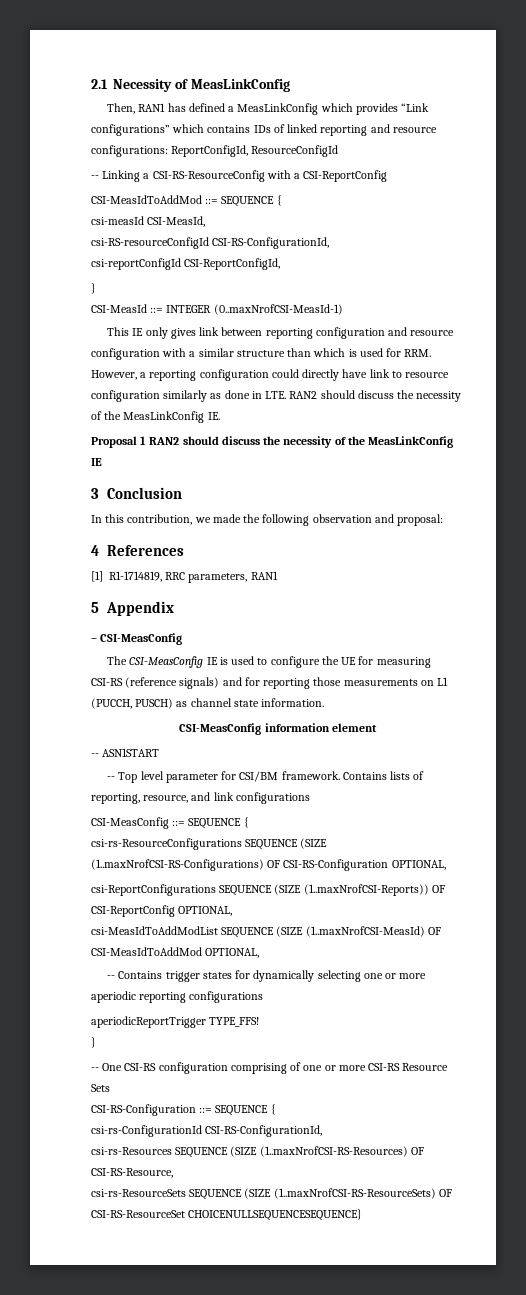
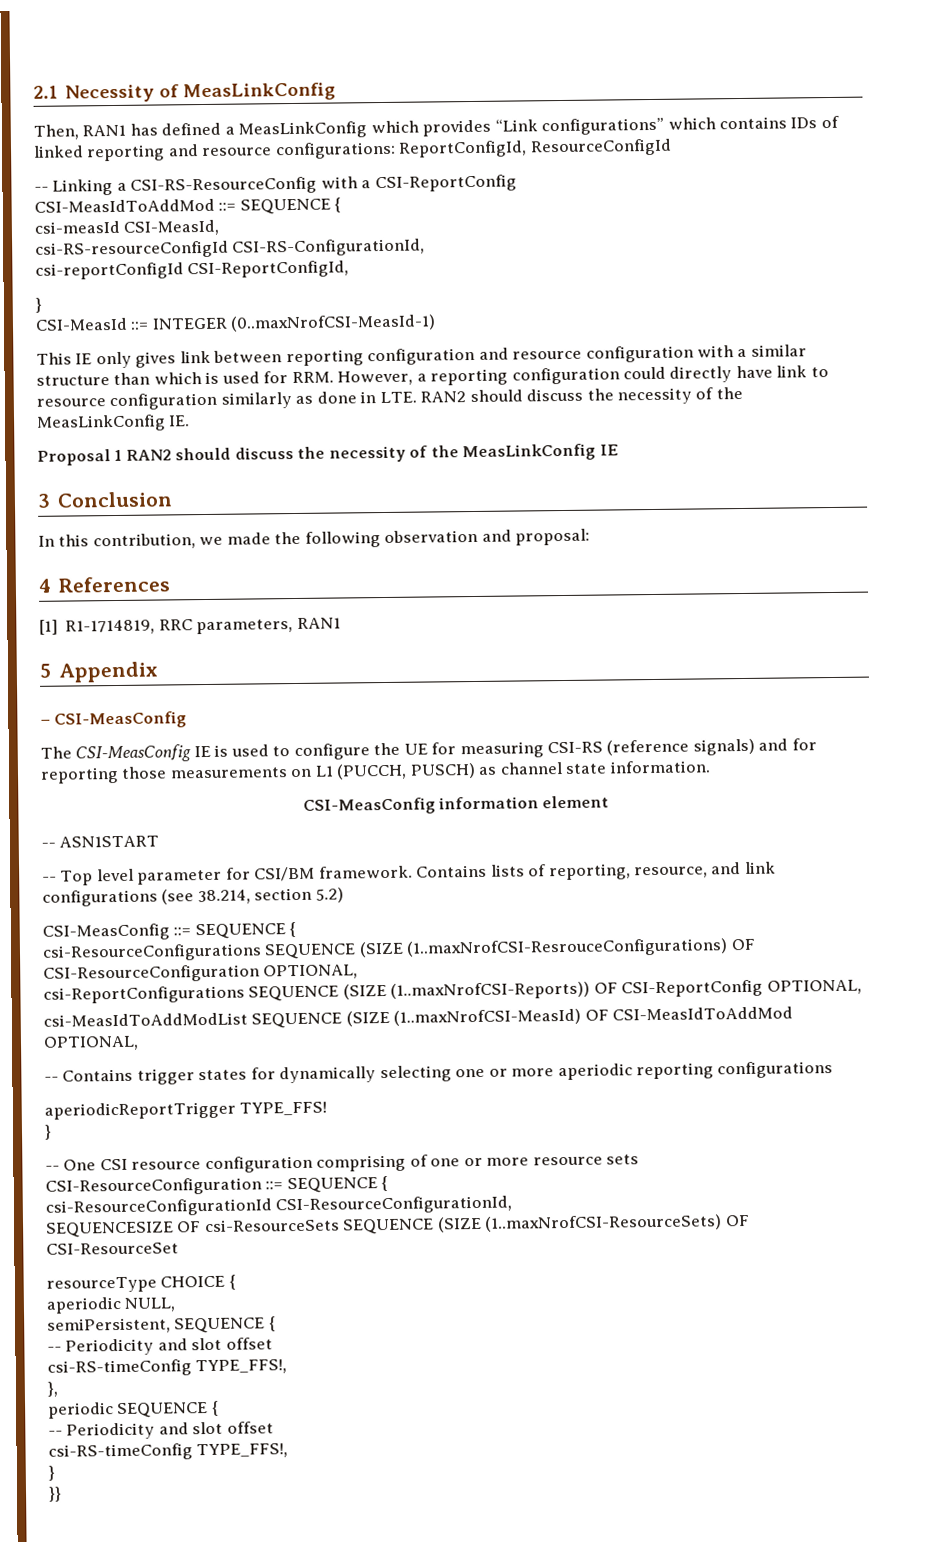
- Contains lists of reporting, resource, and link configurations
+ Contains lists of reporting, resource, and link configurations (see 38.214, section 5.2)
- csi-rs-ResourceConfigurations SEQUENCE (SIZE (1..maxNrofCSI-RS-Configurations) OF CSI-RS-Configuration OPTIONAL,
+ csi-ResourceConfigurations SEQUENCE (SIZE (1..maxNrofCSI-ResrouceConfigurations) OF CSI-ResourceConfiguration OPTIONAL,
- -- One CSI-RS configuration comprising of one or more CSI-RS Resource Sets
- CSI-RS-Configuration ::= SEQUENCE {
- csi-rs-ConfigurationId CSI-RS-ConfigurationId,
- csi-rs-Resources SEQUENCE (SIZE (1..maxNrofCSI-RS-Resources) OF CSI-RS-Resource,
- csi-rs-ResourceSets SEQUENCE (SIZE (1..maxNrofCSI-RS-ResourceSets) OF CSI-RS-ResourceSet CHOICENULLSEQUENCESEQUENCE}
+ -- One CSI resource configuration comprising of one or more resource sets
+ CSI-ResourceConfiguration ::= SEQUENCE {
+ csi-ResourceConfigurationId CSI-ResourceConfigurationId,
+ SEQUENCESIZE OF csi-ResourceSets SEQUENCE (SIZE (1..maxNrofCSI-ResourceSets) OF CSI-ResourceSet
+ resourceType CHOICE {
+ aperiodic NULL,
+ semiPersistent, SEQUENCE {
+ -- Periodicity and slot offset
+ csi-RS-timeConfig TYPE_FFS!,
+ },
+ periodic SEQUENCE {
+ -- Periodicity and slot offset
+ csi-RS-timeConfig TYPE_FFS!,
+ }
+ }}

